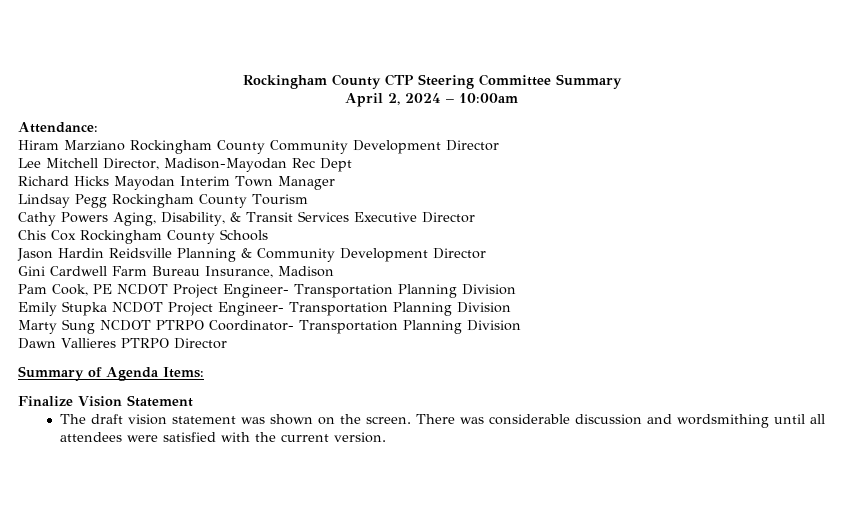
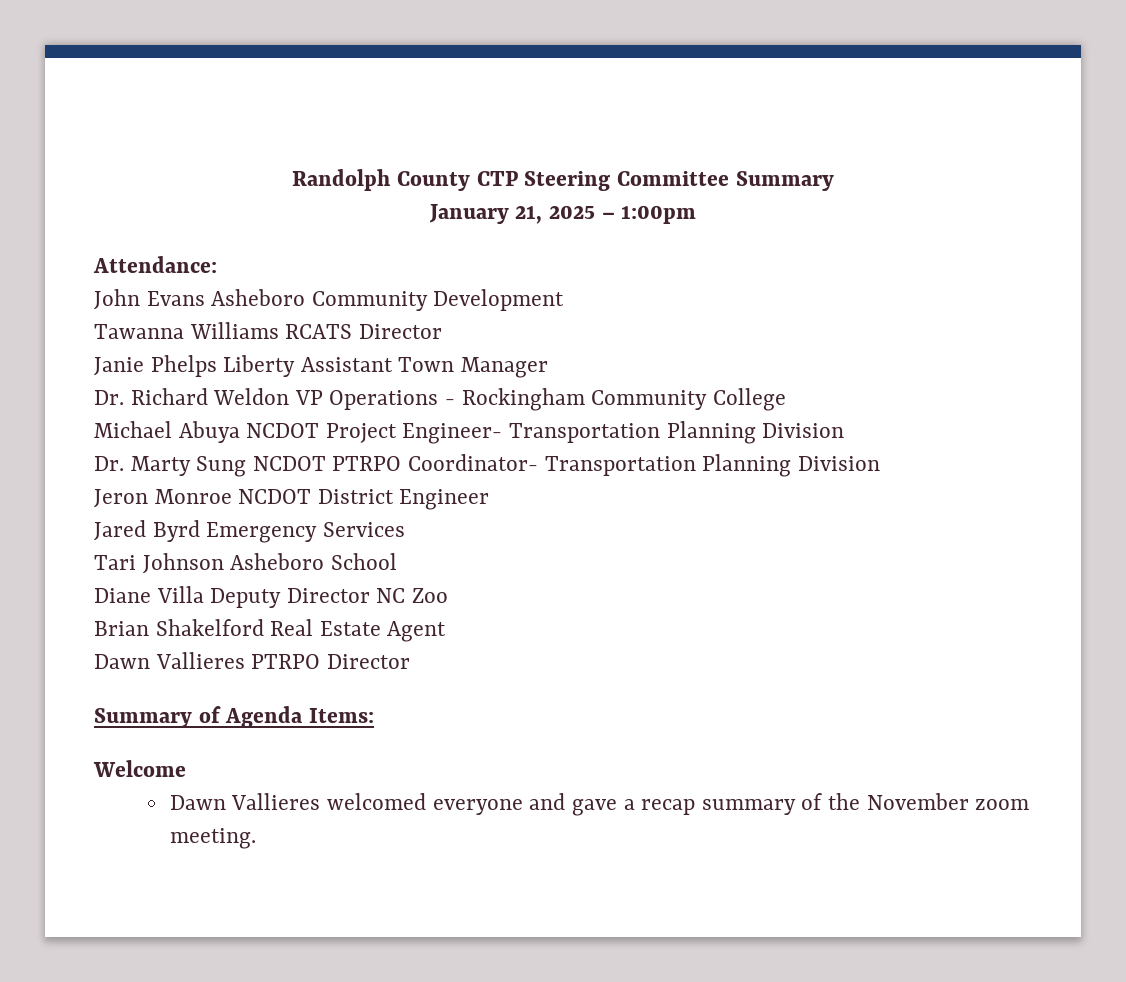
- Rockingham County CTP Steering Committee Summary
+ Randolph County CTP Steering Committee Summary
- April 2, 2024 – 10:00am
+ January 21, 2025 – 1:00pm
  Attendance:
- Hiram Marziano Rockingham County Community Development Director
- Lee Mitchell Director, Madison-Mayodan Rec Dept
- Richard Hicks Mayodan Interim Town Manager
- Lindsay Pegg Rockingham County Tourism
- Cathy Powers Aging, Disability, & Transit Services Executive Director
- Chis Cox Rockingham County Schools
- Jason Hardin Reidsville Planning & Community Development Director
- Gini Cardwell Farm Bureau Insurance, Madison
- Pam Cook, PE NCDOT Project Engineer- Transportation Planning Division
- Emily Stupka NCDOT Project Engineer- Transportation Planning Division
- Marty Sung NCDOT PTRPO Coordinator- Transportation Planning Division
+ John Evans Asheboro Community Development
+ Tawanna Williams RCATS Director
+ Janie Phelps Liberty Assistant Town Manager
+ Dr. Richard Weldon VP Operations - Rockingham Community College
+ Michael Abuya NCDOT Project Engineer- Transportation Planning Division
+ Dr. Marty Sung NCDOT PTRPO Coordinator- Transportation Planning Division
+ Jeron Monroe NCDOT District Engineer
+ Jared Byrd Emergency Services
+ Tari Johnson Asheboro School
+ Diane Villa Deputy Director NC Zoo
+ Brian Shakelford Real Estate Agent
- Finalize Vision Statement
- The draft vision statement was shown on the screen. There was considerable discussion and wordsmithing until all attendees were satisfied with the current version.
+ Welcome
+ Dawn Vallieres welcomed everyone and gave a recap summary of the November zoom meeting.

